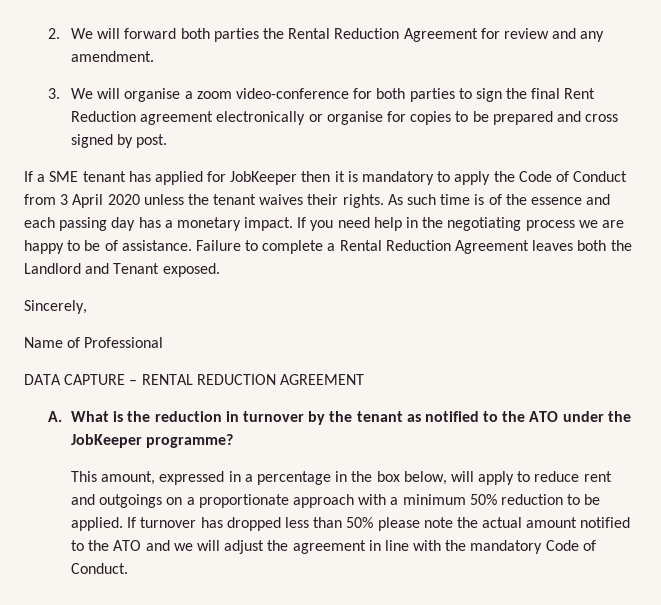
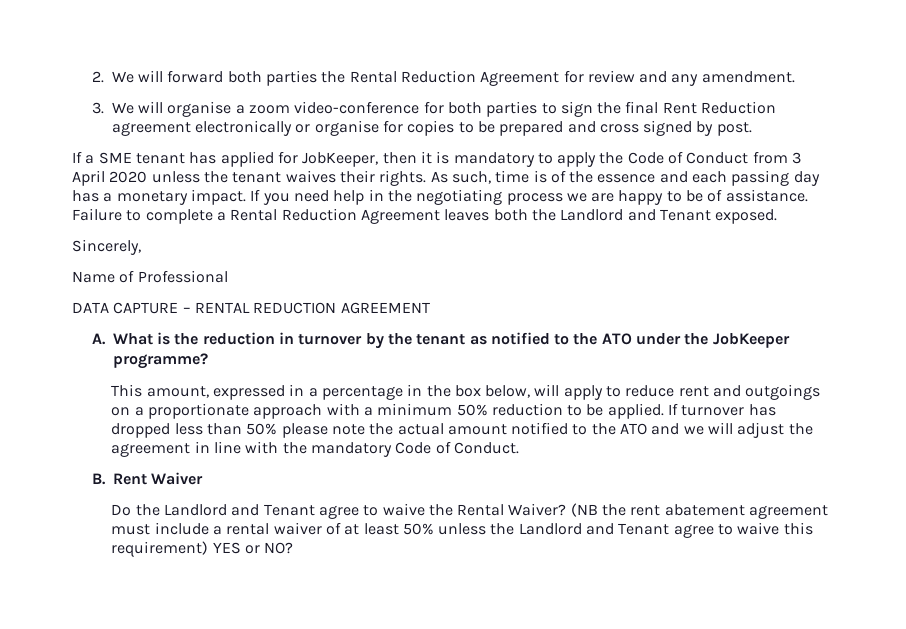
- If a SME tenant has applied for JobKeeper then it is mandatory to apply the Code of Conduct from 3 April 2020 unless the tenant waives their rights.
+ If a SME tenant has applied for JobKeeper, then it is mandatory to apply the Code of Conduct from 3 April 2020 unless the tenant waives their rights.
- As such time is of the essence and each passing day has a monetary impact.
+ As such, time is of the essence and each passing day has a monetary impact.
+ B. Rent Waiver
+ Do the Landlord and Tenant agree to waive the Rental Waiver? (NB the rent abatement agreement must include a rental waiver of at least 50% unless the Landlord and Tenant agree to waive this requirement) YES or NO?

